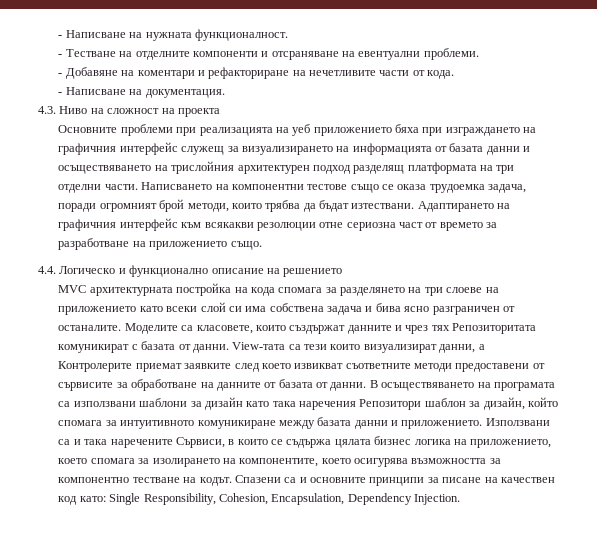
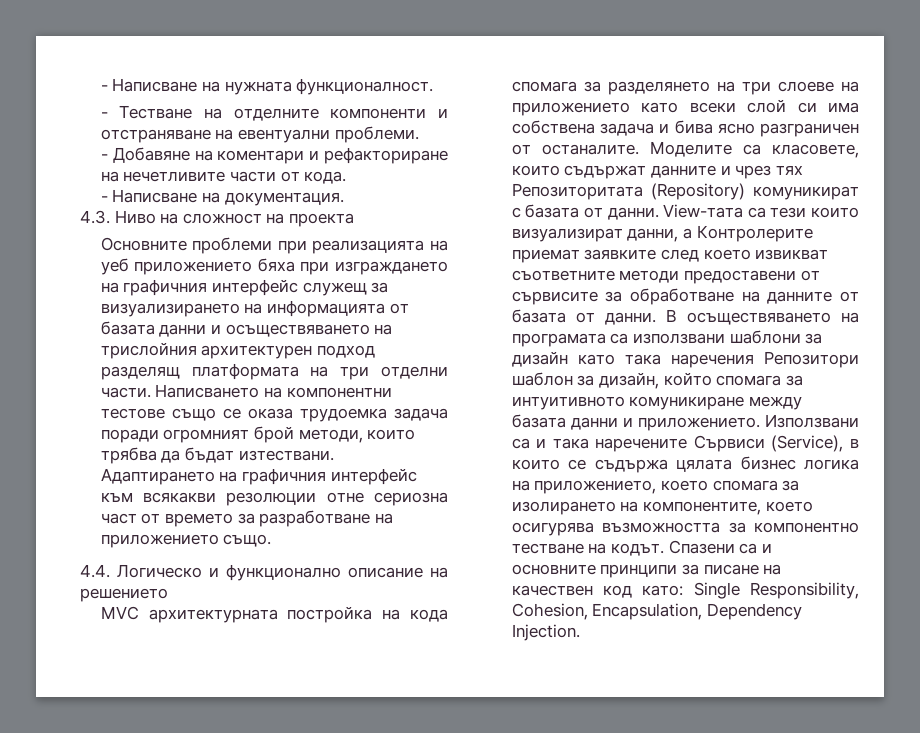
- - Тестване на отделните компоненти и отсраняване на евентуални проблеми.
+ - Тестване на отделните компоненти и отстраняване на евентуални проблеми.
- Написването на компонентни тестове също се оказа трудоемка задача, поради огромният брой методи, които трябва да бъдат изтествани.
+ Написването на компонентни тестове също се оказа трудоемка задача поради огромният брой методи, които трябва да бъдат изтествани.
- Моделите са класовете, които създържат данните и чрез тях Репозиторитата комуникират с базата от данни.
+ Моделите са класовете, които съдържат данните и чрез тях Репозиторитата (Repository) комуникират с базата от данни.
- Използвани са и така наречените Сървиси, в които се съдържа цялата бизнес логика на приложението, което спомага за изолирането на компонентите, което осигурява възможността за компонентно тестване на кодът.
+ Използвани са и така наречените Сървиси (Service), в които се съдържа цялата бизнес логика на приложението, което спомага за изолирането на компонентите, което осигурява възможността за компонентно тестване на кодът.

